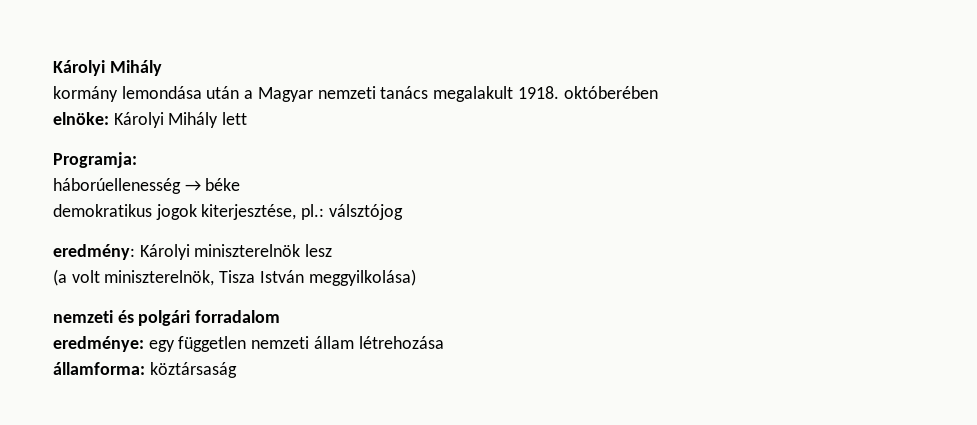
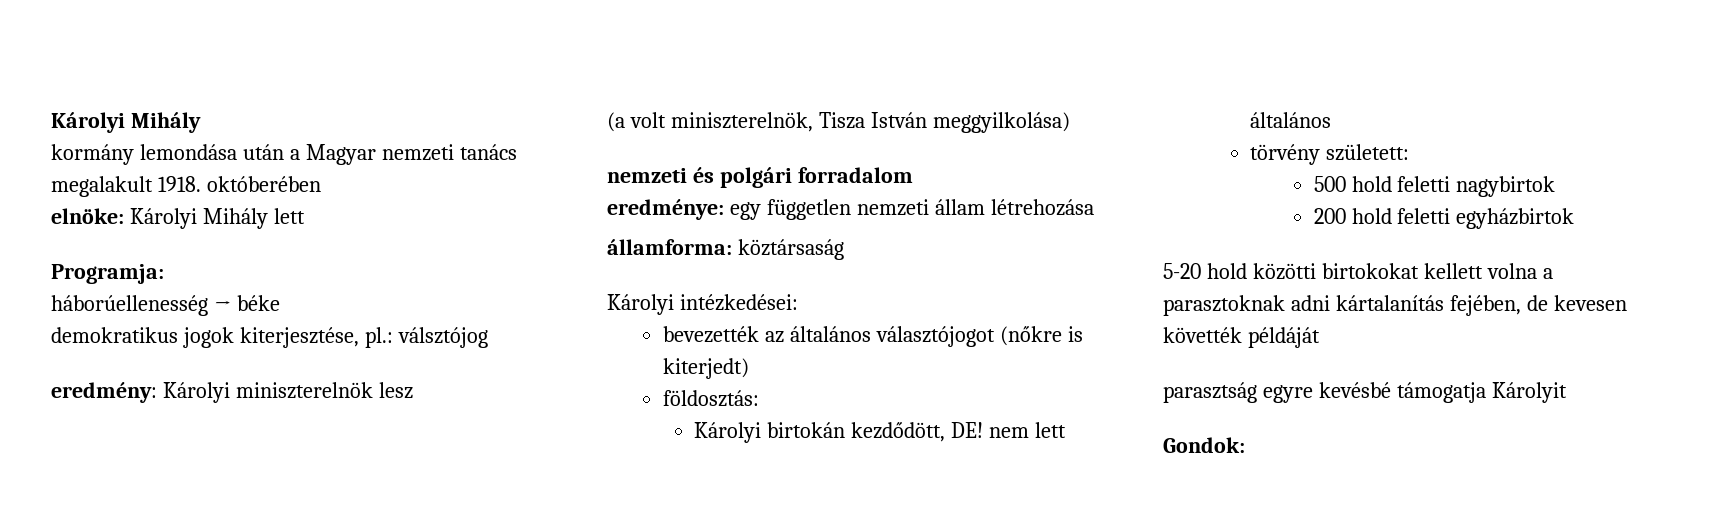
+ Károlyi intézkedései:
+ bevezették az általános választójogot (nőkre is kiterjedt)
+ földosztás:
+ Károlyi birtokán kezdődött, DE! nem lett általános
+ törvény született:
+ 500 hold feletti nagybirtok
+ 200 hold feletti egyházbirtok
+ 5-20 hold közötti birtokokat kellett volna a parasztoknak adni kártalanítás fejében, de kevesen követték példáját
+ parasztság egyre kevésbé támogatja Károlyit
+ Gondok:

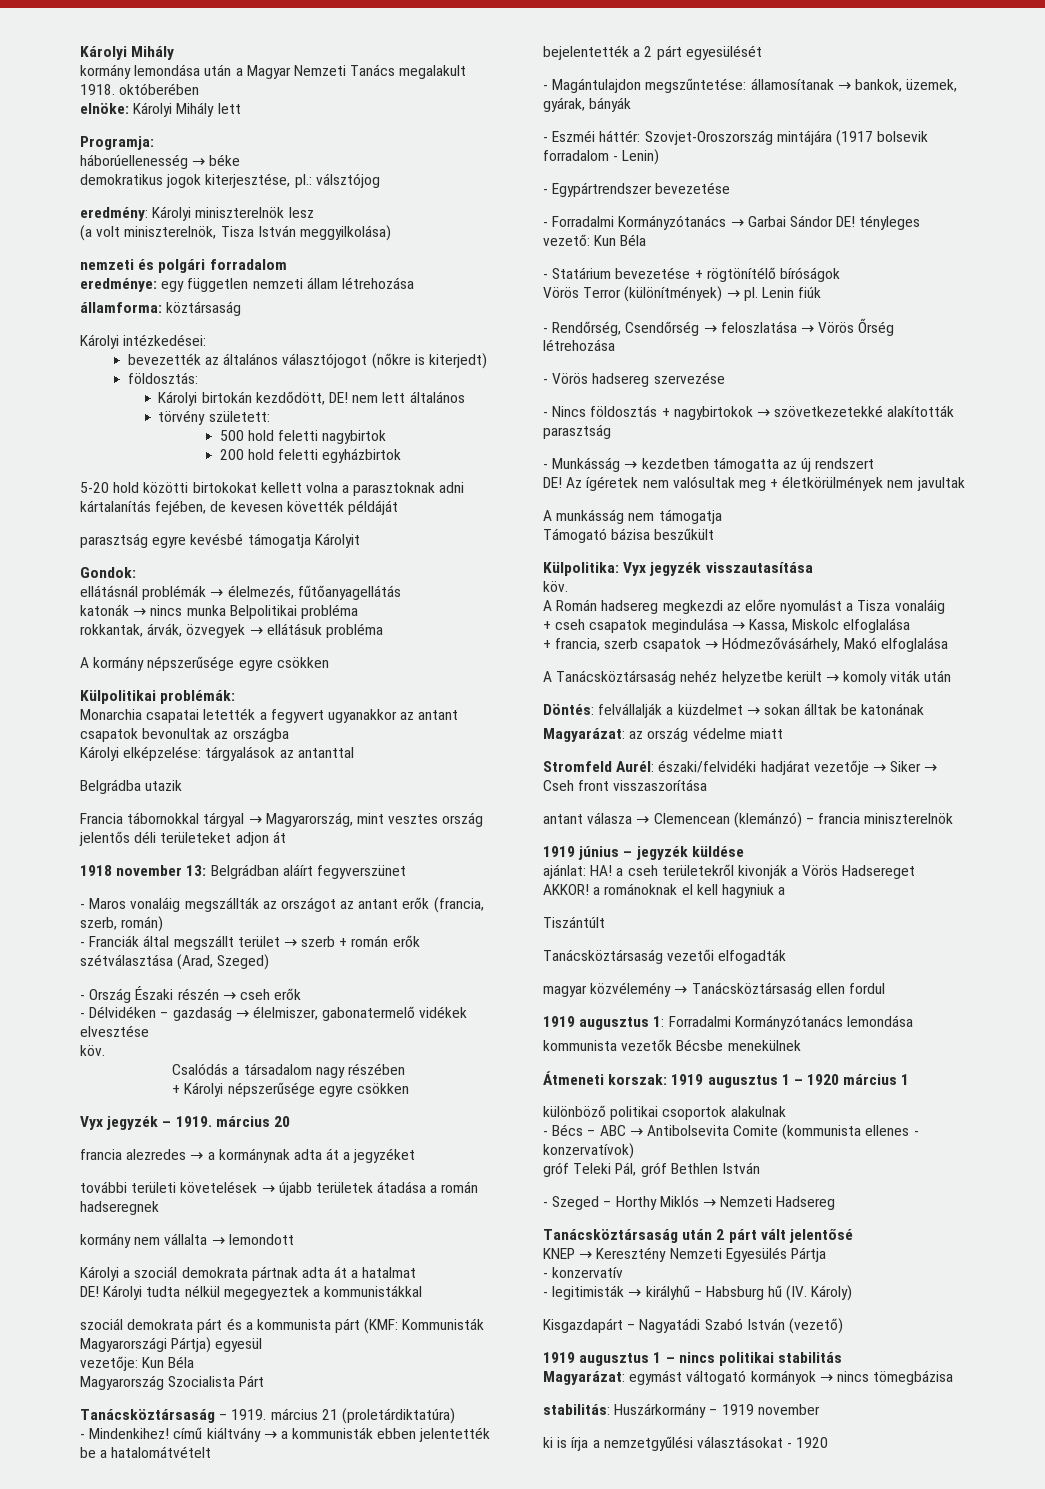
- kormány lemondása után a Magyar nemzeti tanács megalakult 1918. októberében
+ kormány lemondása után a Magyar Nemzeti Tanács megalakult 1918. októberében
+ ellátásnál problémák → élelmezés, fűtőanyagellátás
+ katonák → nincs munka Belpolitikai probléma
+ rokkantak, árvák, özvegyek → ellátásuk probléma
+ A kormány népszerűsége egyre csökken
+ Külpolitikai problémák:
+ Monarchia csapatai letették a fegyvert ugyanakkor az antant csapatok bevonultak az országba
+ Károlyi elképzelése: tárgyalások az antanttal
+ Belgrádba utazik
+ Francia tábornokkal tárgyal → Magyarország, mint vesztes ország jelentős déli területeket adjon át
+ 1918 november 13: Belgrádban aláírt fegyverszünet
+ - Maros vonaláig megszállták az országot az antant erők (francia, szerb, román)
+ - Franciák által megszállt terület → szerb + román erők szétválasztása (Arad, Szeged)
+ - Ország Északi részén → cseh erők
+ - Délvidéken – gazdaság → élelmiszer, gabonatermelő vidékek elvesztése
+ köv.
+ Csalódás a társadalom nagy részében
+ + Károlyi népszerűsége egyre csökken
+ Vyx jegyzék – 1919. március 20
+ francia alezredes → a kormánynak adta át a jegyzéket
+ további területi követelések → újabb területek átadása a román hadseregnek
+ kormány nem vállalta → lemondott
+ Károlyi a szociál demokrata pártnak adta át a hatalmat
+ DE! Károlyi tudta nélkül megegyeztek a kommunistákkal
+ szociál demokrata párt és a kommunista párt (KMF: Kommunisták Magyarországi Pártja) egyesül
+ vezetője: Kun Béla
+ Magyarország Szocialista Párt
+ Tanácsköztársaság – 1919. március 21 (proletárdiktatúra)
+ - Mindenkihez! című kiáltvány → a kommunisták ebben jelentették be a hatalomátvételt
+ bejelentették a 2 párt egyesülését
+ - Magántulajdon megszűntetése: államosítanak → bankok, üzemek, gyárak, bányák
+ - Eszméi háttér: Szovjet-Oroszország mintájára (1917 bolsevik forradalom - Lenin)
+ - Egypártrendszer bevezetése
+ - Forradalmi Kormányzótanács → Garbai Sándor DE! tényleges vezető: Kun Béla
+ - Statárium bevezetése + rögtönítélő bíróságok
+ Vörös Terror (különítmények) → pl. Lenin fiúk
+ - Rendőrség, Csendőrség → feloszlatása → Vörös Őrség létrehozása
+ - Vörös hadsereg szervezése
+ - Nincs földosztás + nagybirtokok → szövetkezetekké alakították parasztság
+ - Munkásság → kezdetben támogatta az új rendszert
+ DE! Az ígéretek nem valósultak meg + életkörülmények nem javultak
+ A munkásság nem támogatja
+ Támogató bázisa beszűkült
+ Külpolitika: Vyx jegyzék visszautasítása
+ köv.
+ A Román hadsereg megkezdi az előre nyomulást a Tisza vonaláig
+ + cseh csapatok megindulása → Kassa, Miskolc elfoglalása
+ + francia, szerb csapatok → Hódmezővásárhely, Makó elfoglalása
+ A Tanácsköztársaság nehéz helyzetbe került → komoly viták után
+ Döntés: felvállalják a küzdelmet → sokan álltak be katonának
+ Magyarázat: az ország védelme miatt
+ Stromfeld Aurél: északi/felvidéki hadjárat vezetője → Siker → Cseh front visszaszorítása
+ antant válasza → Clemencean (klemánzó) – francia miniszterelnök
+ 1919 június – jegyzék küldése
+ ajánlat: HA! a cseh területekről kivonják a Vörös Hadsereget AKKOR! a románoknak el kell hagyniuk a
+ Tiszántúlt
+ Tanácsköztársaság vezetői elfogadták
+ magyar közvélemény → Tanácsköztársaság ellen fordul
+ 1919 augusztus 1: Forradalmi Kormányzótanács lemondása
+ kommunista vezetők Bécsbe menekülnek
+ Átmeneti korszak: 1919 augusztus 1 – 1920 március 1
+ különböző politikai csoportok alakulnak
+ - Bécs – ABC → Antibolsevita Comite (kommunista ellenes - konzervatívok)
+ gróf Teleki Pál, gróf Bethlen István
+ - Szeged – Horthy Miklós → Nemzeti Hadsereg
+ Tanácsköztársaság után 2 párt vált jelentősé
+ KNEP → Keresztény Nemzeti Egyesülés Pártja
+ - konzervatív
+ - legitimisták → királyhű – Habsburg hű (IV. Károly)
+ Kisgazdapárt – Nagyatádi Szabó István (vezető)
+ 1919 augusztus 1 – nincs politikai stabilitás
+ Magyarázat: egymást váltogató kormányok → nincs tömegbázisa
+ stabilitás: Huszárkormány – 1919 november
+ ki is írja a nemzetgyűlési választásokat - 1920

